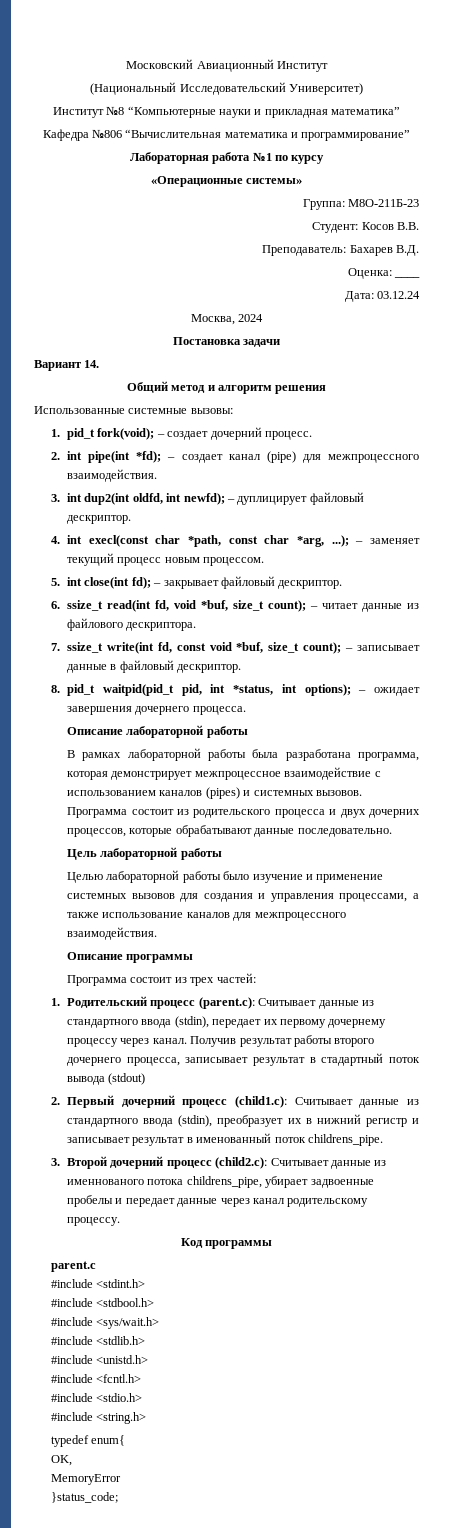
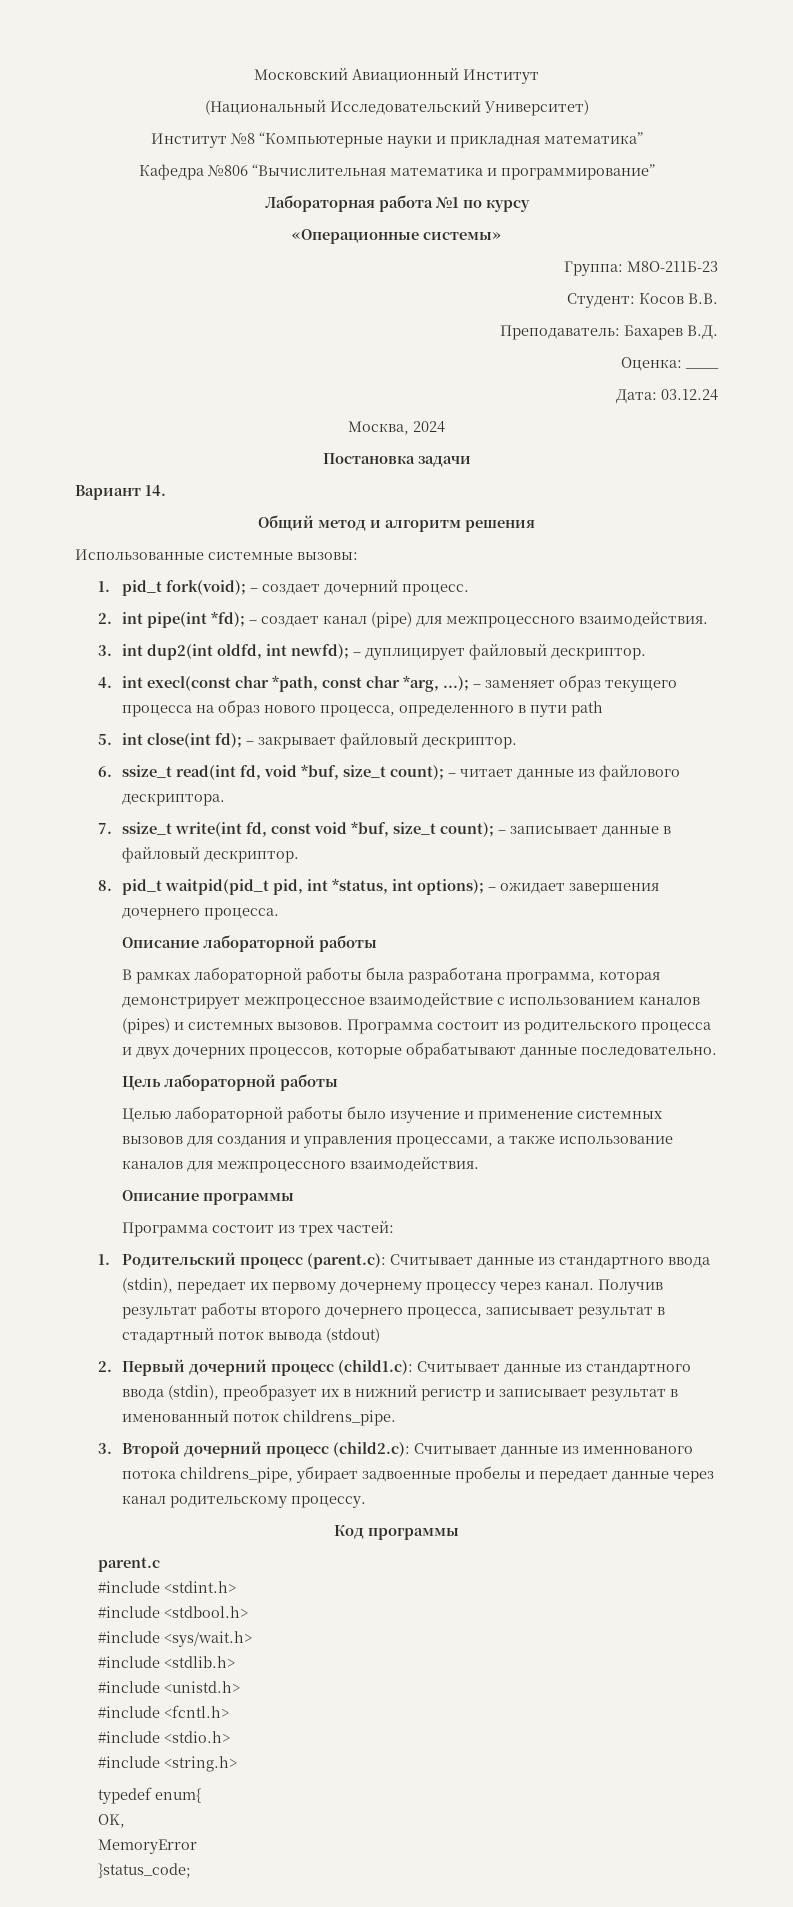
- 4. int execl(const char *path, const char *arg, ...); – заменяет текущий процесс новым процессом.
+ 4. int execl(const char *path, const char *arg, ...); – заменяет образ текущего процесса на образ нового процесса, определенного в пути path

